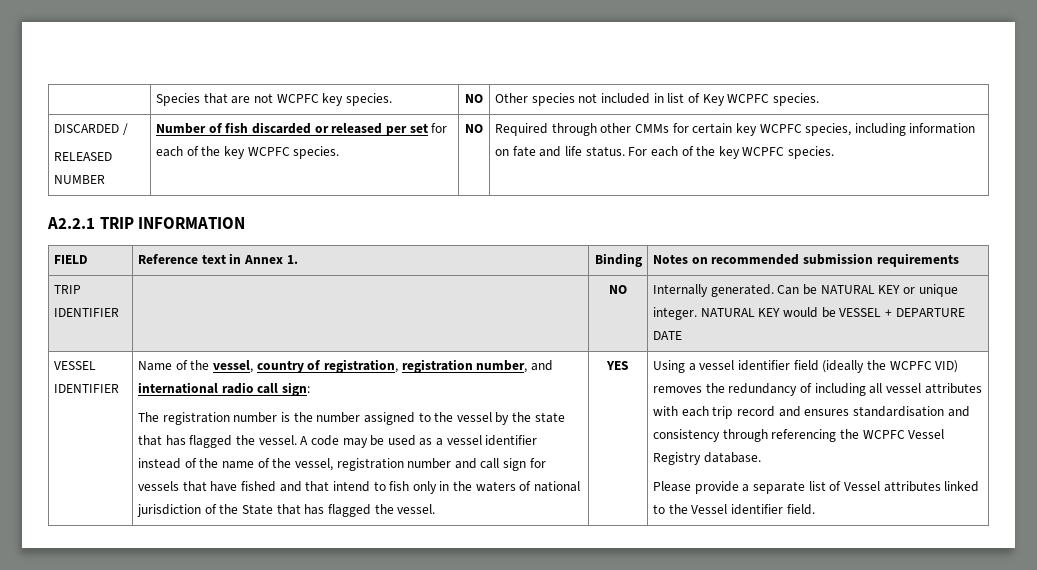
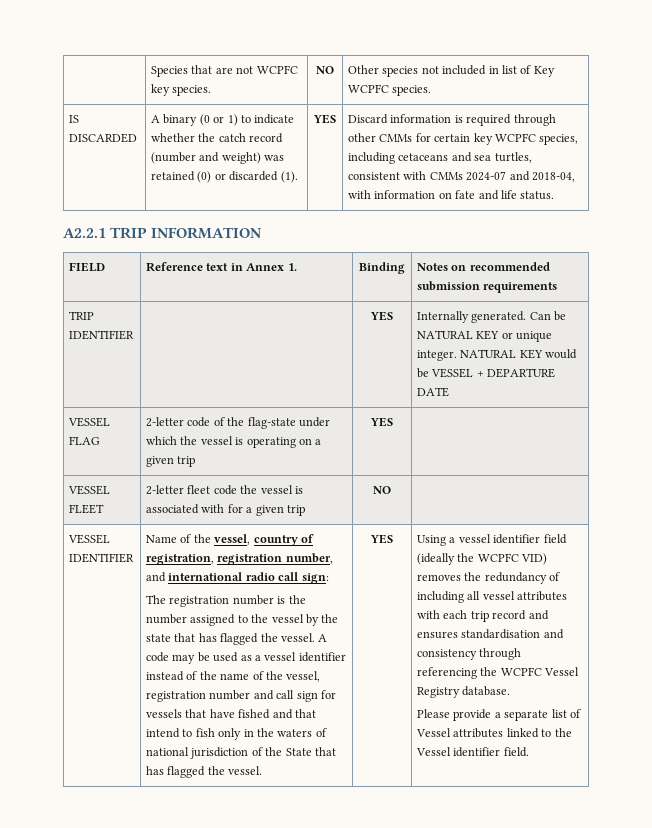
- DISCARDED /
- RELEASED NUMBER | Number of fish discarded or released per set for each of the key WCPFC species. | NO | Required through other CMMs for certain key WCPFC species, including information on fate and life status. For each of the key WCPFC species.
+ IS DISCARDED | A binary (0 or 1) to indicate whether the catch record (number and weight) was retained (0) or discarded (1). | YES | Discard information is required through other CMMs for certain key WCPFC species, including cetaceans and sea turtles, consistent with CMMs 2024-07 and 2018-04, with information on fate and life status.
- TRIP IDENTIFIER | | NO | Internally generated. Can be NATURAL KEY or unique integer. NATURAL KEY would be VESSEL + DEPARTURE DATE
+ TRIP IDENTIFIER | | YES | Internally generated. Can be NATURAL KEY or unique integer. NATURAL KEY would be VESSEL + DEPARTURE DATE
+ VESSEL FLAG | 2-letter code of the flag-state under which the vessel is operating on a given trip | YES |
+ VESSEL FLEET | 2-letter fleet code the vessel is associated with for a given trip | NO |

